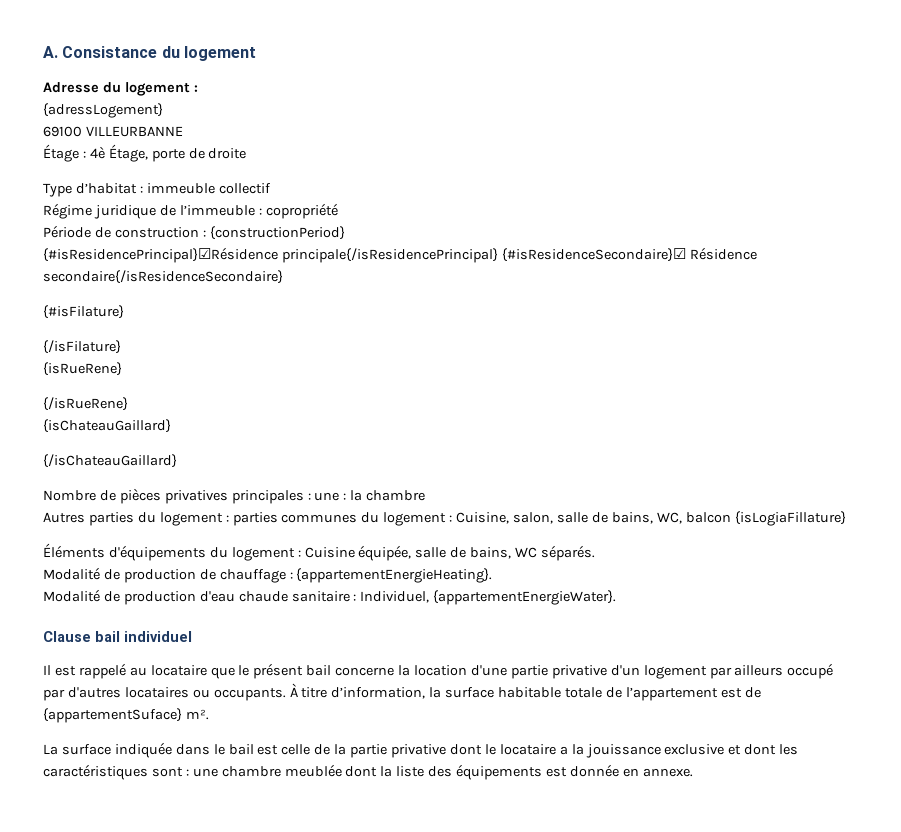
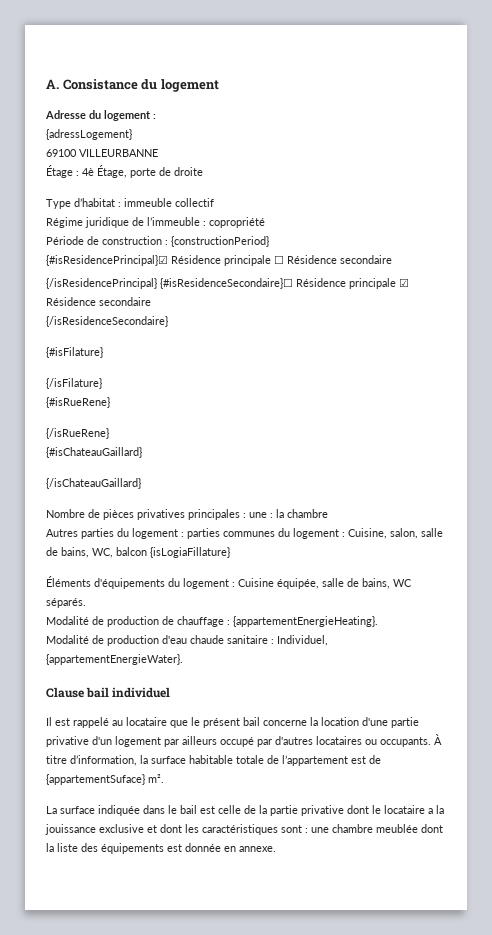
- {#isResidencePrincipal}☑Résidence principale{/isResidencePrincipal} {#isResidenceSecondaire}☑ Résidence secondaire{/isResidenceSecondaire}
+ {#isResidencePrincipal}☑ Résidence principale ☐ Résidence secondaire
+ {/isResidencePrincipal} {#isResidenceSecondaire}☐ Résidence principale ☑ Résidence secondaire
+ {/isResidenceSecondaire}
- {isRueRene}
+ {#isRueRene}
- {isChateauGaillard}
+ {#isChateauGaillard}

